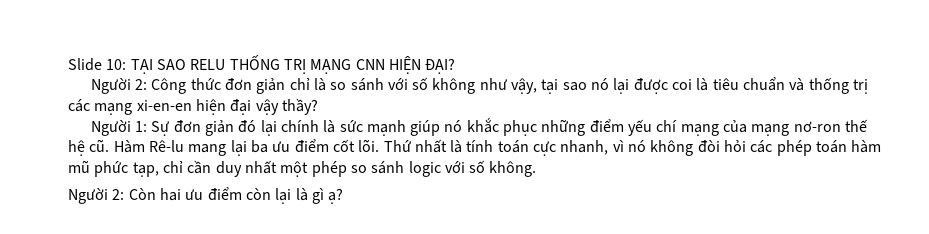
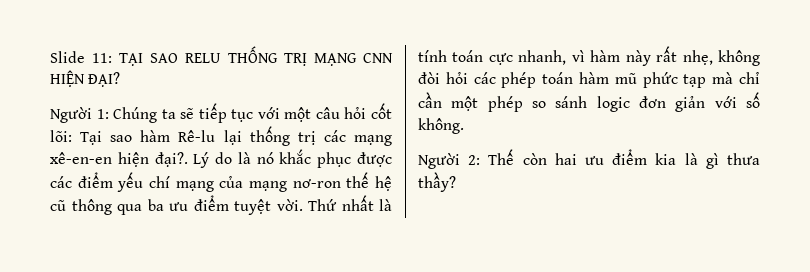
- Slide 10: TẠI SAO RELU THỐNG TRỊ MẠNG CNN HIỆN ĐẠI?
+ Slide 11: TẠI SAO RELU THỐNG TRỊ MẠNG CNN HIỆN ĐẠI?
- Người 2: Công thức đơn giản chỉ là so sánh với số không như vậy, tại sao nó lại được coi là tiêu chuẩn và thống trị các mạng xi-en-en hiện đại vậy thầy?
- Người 1: Sự đơn giản đó lại chính là sức mạnh giúp nó khắc phục những điểm yếu chí mạng của mạng nơ-ron thế hệ cũ. Hàm Rê-lu mang lại ba ưu điểm cốt lõi.
+ Người 1: Chúng ta sẽ tiếp tục với một câu hỏi cốt lõi: Tại sao hàm Rê-lu lại thống trị các mạng xê-en-en hiện đại?. Lý do là nó khắc phục được các điểm yếu chí mạng của mạng nơ-ron thế hệ cũ thông qua ba ưu điểm tuyệt vời.
- Thứ nhất là tính toán cực nhanh, vì nó không đòi hỏi các phép toán hàm mũ phức tạp, chỉ cần duy nhất một phép so sánh logic với số không.
+ Thứ nhất là tính toán cực nhanh, vì hàm này rất nhẹ, không đòi hỏi các phép toán hàm mũ phức tạp mà chỉ cần một phép so sánh logic đơn giản với số không.
- Người 2: Còn hai ưu điểm còn lại là gì ạ?
+ Người 2: Thế còn hai ưu điểm kia là gì thưa thầy?

